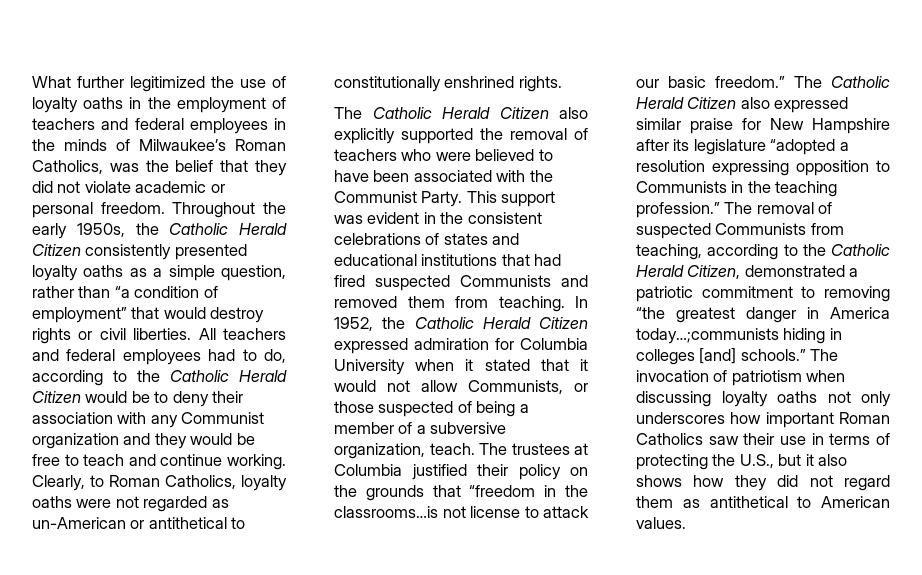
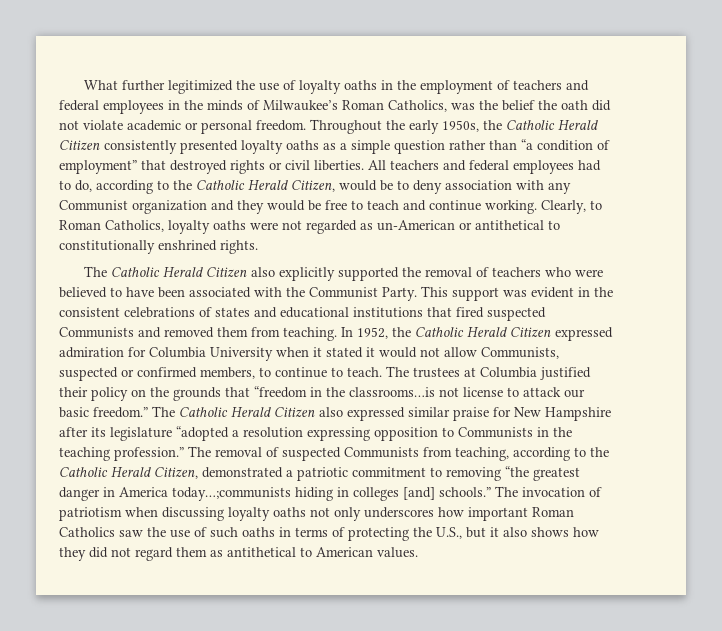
- What further legitimized the use of loyalty oaths in the employment of teachers and federal employees in the minds of Milwaukee’s Roman Catholics, was the belief that they did not violate academic or personal freedom.
+ What further legitimized the use of loyalty oaths in the employment of teachers and federal employees in the minds of Milwaukee’s Roman Catholics, was the belief the oath did not violate academic or personal freedom.
- Throughout the early 1950s, the Catholic Herald Citizen consistently presented loyalty oaths as a simple question, rather than “a condition of employment” that would destroy rights or civil liberties.
+ Throughout the early 1950s, the Catholic Herald Citizen consistently presented loyalty oaths as a simple question rather than “a condition of employment” that destroyed rights or civil liberties.
- All teachers and federal employees had to do, according to the Catholic Herald Citizen would be to deny their association with any Communist organization and they would be free to teach and continue working.
+ All teachers and federal employees had to do, according to the Catholic Herald Citizen, would be to deny association with any Communist organization and they would be free to teach and continue working.
- This support was evident in the consistent celebrations of states and educational institutions that had fired suspected Communists and removed them from teaching.
+ This support was evident in the consistent celebrations of states and educational institutions that fired suspected Communists and removed them from teaching.
- In 1952, the Catholic Herald Citizen expressed admiration for Columbia University when it stated that it would not allow Communists, or those suspected of being a member of a subversive organization, teach.
+ In 1952, the Catholic Herald Citizen expressed admiration for Columbia University when it stated it would not allow Communists, suspected or confirmed members, to continue to teach.
- The invocation of patriotism when discussing loyalty oaths not only underscores how important Roman Catholics saw their use in terms of protecting the U.S., but it also shows how they did not regard them as antithetical to American values.
+ The invocation of patriotism when discussing loyalty oaths not only underscores how important Roman Catholics saw the use of such oaths in terms of protecting the U.S., but it also shows how they did not regard them as antithetical to American values.

